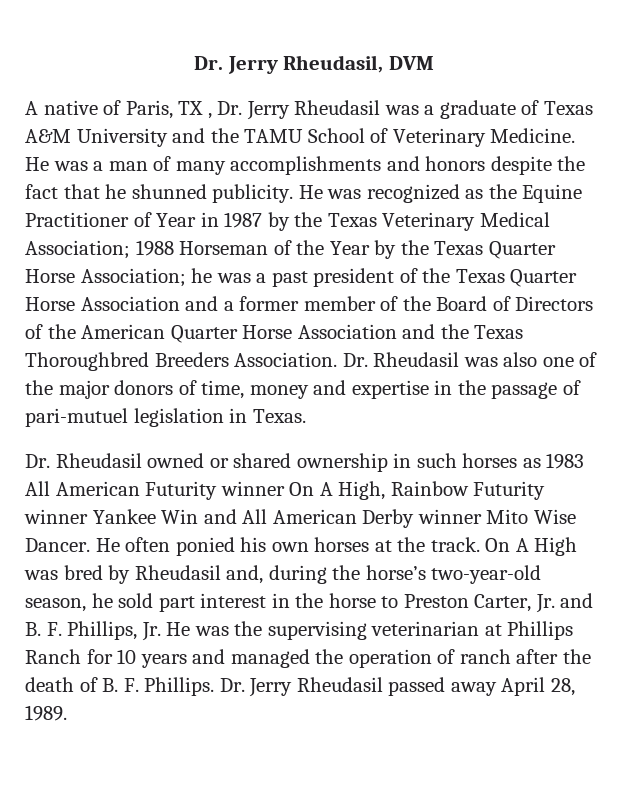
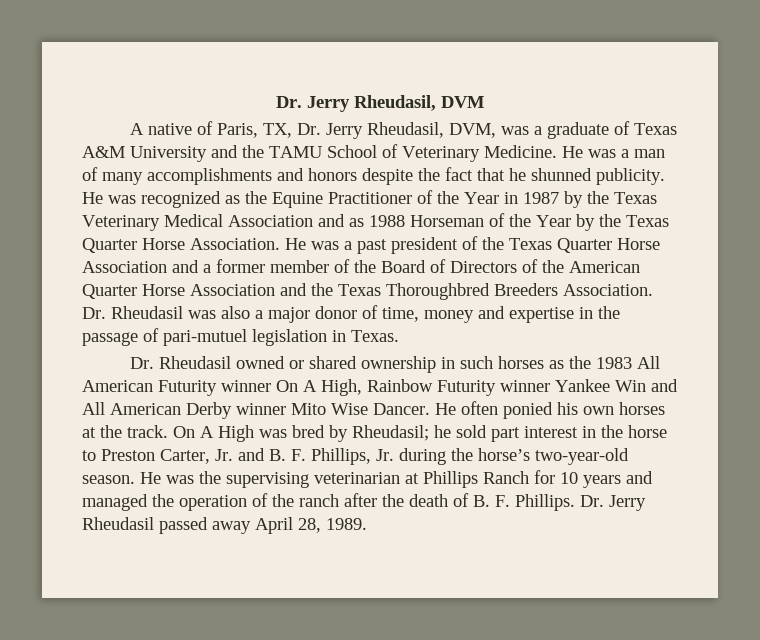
- A native of Paris, TX , Dr. Jerry Rheudasil was a graduate of Texas A&M University and the TAMU School of Veterinary Medicine.
+ A native of Paris, TX, Dr. Jerry Rheudasil, DVM, was a graduate of Texas A&M University and the TAMU School of Veterinary Medicine.
- He was recognized as the Equine Practitioner of Year in 1987 by the Texas Veterinary Medical Association; 1988 Horseman of the Year by the Texas Quarter Horse Association; he was a past president of the Texas Quarter Horse Association and a former member of the Board of Directors of the American Quarter Horse Association and the Texas Thoroughbred Breeders Association.
+ He was recognized as the Equine Practitioner of the Year in 1987 by the Texas Veterinary Medical Association and as 1988 Horseman of the Year by the Texas Quarter Horse Association. He was a past president of the Texas Quarter Horse Association and a former member of the Board of Directors of the American Quarter Horse Association and the Texas Thoroughbred Breeders Association.
- Dr. Rheudasil was also one of the major donors of time, money and expertise in the passage of pari-mutuel legislation in Texas.
+ Dr. Rheudasil was also a major donor of time, money and expertise in the passage of pari-mutuel legislation in Texas.
- Dr. Rheudasil owned or shared ownership in such horses as 1983 All American Futurity winner On A High, Rainbow Futurity winner Yankee Win and All American Derby winner Mito Wise Dancer.
+ Dr. Rheudasil owned or shared ownership in such horses as the 1983 All American Futurity winner On A High, Rainbow Futurity winner Yankee Win and All American Derby winner Mito Wise Dancer.
- On A High was bred by Rheudasil and, during the horse’s two-year-old season, he sold part interest in the horse to Preston Carter, Jr. and B. F. Phillips, Jr. He was the supervising veterinarian at Phillips Ranch for 10 years and managed the operation of ranch after the death of B. F. Phillips.
+ On A High was bred by Rheudasil; he sold part interest in the horse to Preston Carter, Jr. and B. F. Phillips, Jr. during the horse’s two-year-old season. He was the supervising veterinarian at Phillips Ranch for 10 years and managed the operation of the ranch after the death of B. F. Phillips.

